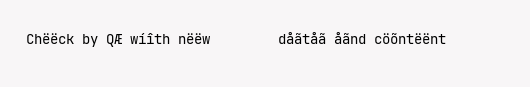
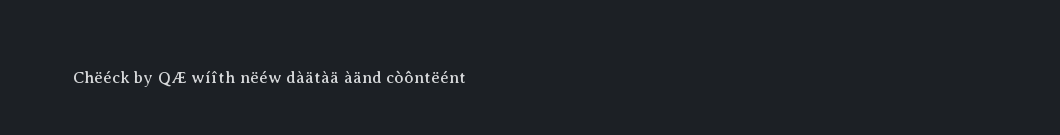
- Chëëck by QÆ wíîth nëëw dåãtåã åãnd cöõntëënt
+ Chëéck by QÆ wíîth nëéw dàätàä àänd còôntëént

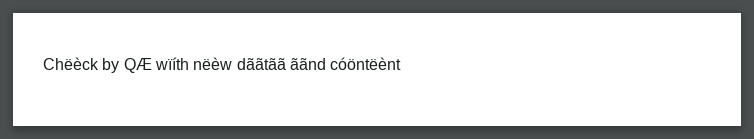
- Chëéck by QÆ wíîth nëéw dàätàä àänd còôntëént
+ Chëèck by QÆ wïíth nëèw dããtãã ããnd cóöntëènt

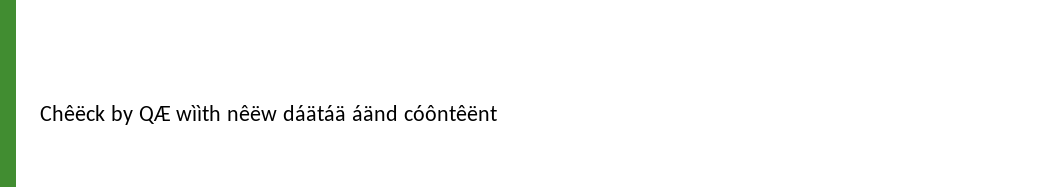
- Chëèck by QÆ wïíth nëèw dããtãã ããnd cóöntëènt
+ Chêëck by QÆ wììth nêëw dáätáä áänd cóôntêënt

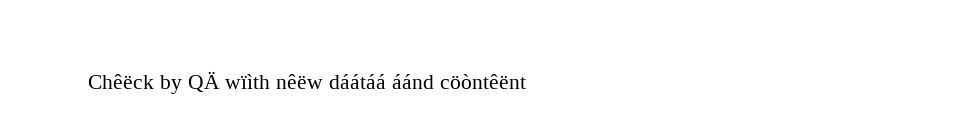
- Chêëck by QÆ wììth nêëw dáätáä áänd cóôntêënt
+ Chêëck by QÄ wïìth nêëw dáátáá áánd cöòntêënt

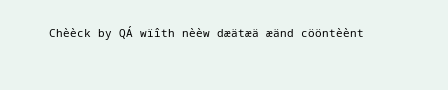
- Chêëck by QÄ wïìth nêëw dáátáá áánd cöòntêënt
+ Chèèck by QÁ wïîth nèèw dæätæä æänd cööntèènt

